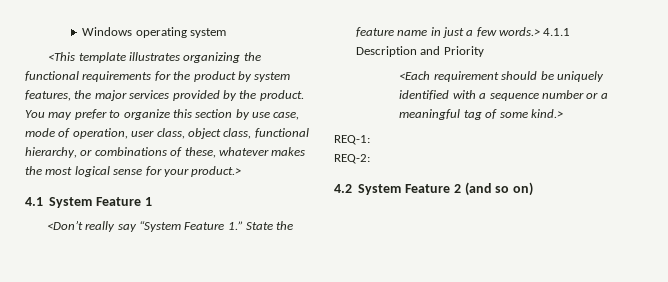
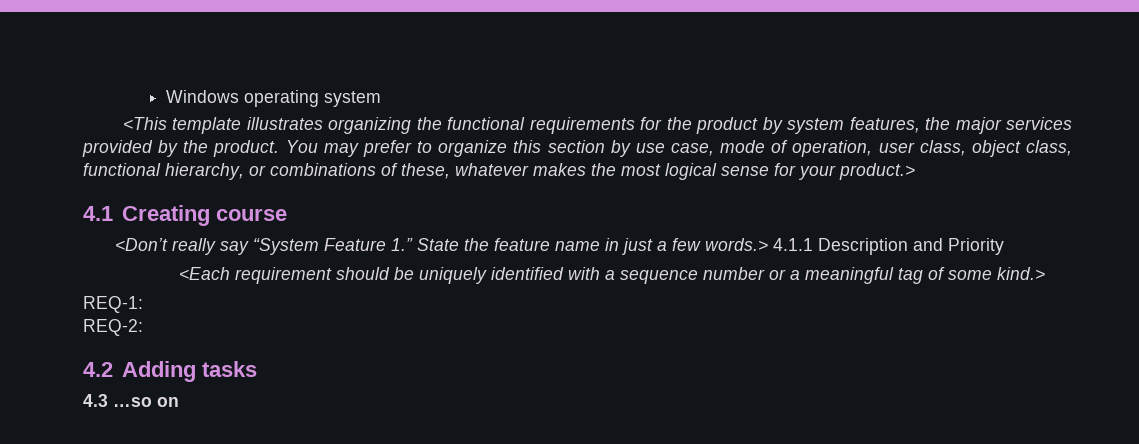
- 4.1 System Feature 1
+ 4.1 Creating course
- 4.2 System Feature 2 (and so on)
+ 4.2 Adding tasks
+ 4.3 …so on

